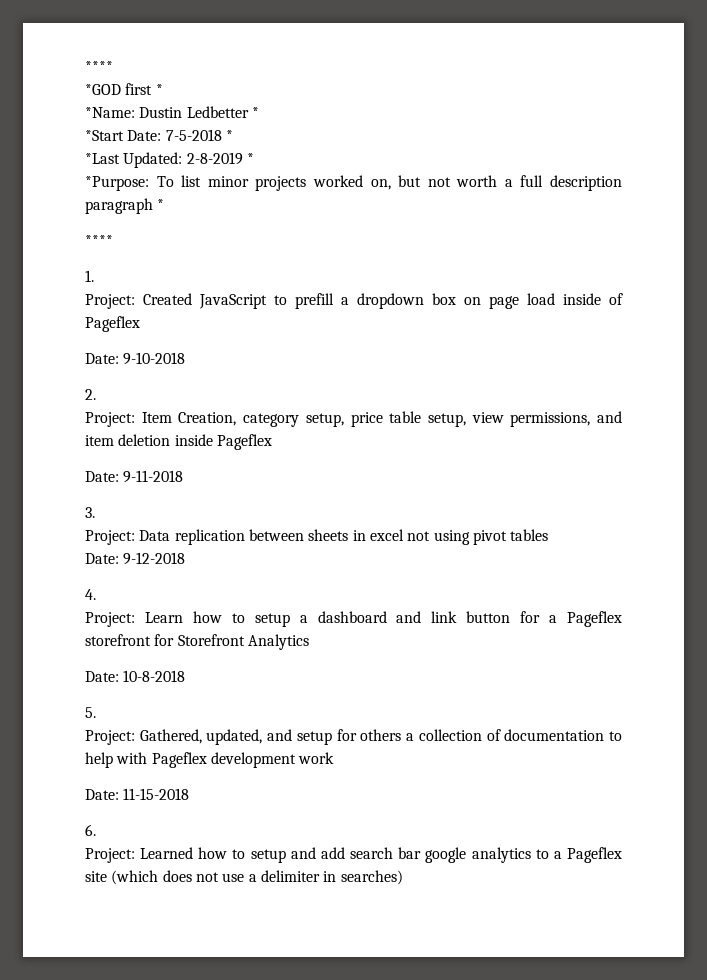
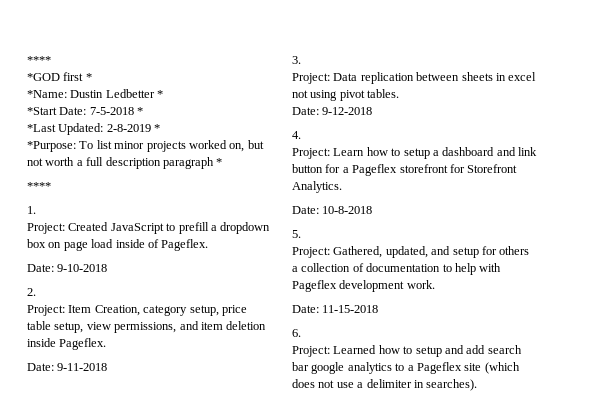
- Project: Created JavaScript to prefill a dropdown box on page load inside of Pageflex
+ Project: Created JavaScript to prefill a dropdown box on page load inside of Pageflex.
- Project: Item Creation, category setup, price table setup, view permissions, and item deletion inside Pageflex
+ Project: Item Creation, category setup, price table setup, view permissions, and item deletion inside Pageflex.
- Project: Data replication between sheets in excel not using pivot tables
+ Project: Data replication between sheets in excel not using pivot tables.
- Project: Learn how to setup a dashboard and link button for a Pageflex storefront for Storefront Analytics
+ Project: Learn how to setup a dashboard and link button for a Pageflex storefront for Storefront Analytics.
- Project: Gathered, updated, and setup for others a collection of documentation to help with Pageflex development work
+ Project: Gathered, updated, and setup for others a collection of documentation to help with Pageflex development work.
- Project: Learned how to setup and add search bar google analytics to a Pageflex site (which does not use a delimiter in searches)
+ Project: Learned how to setup and add search bar google analytics to a Pageflex site (which does not use a delimiter in searches).

